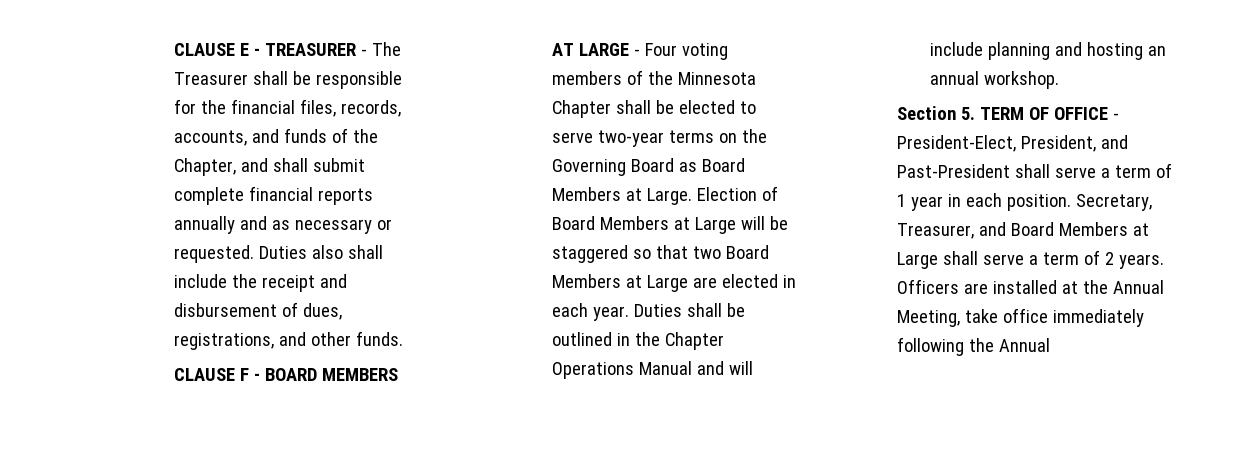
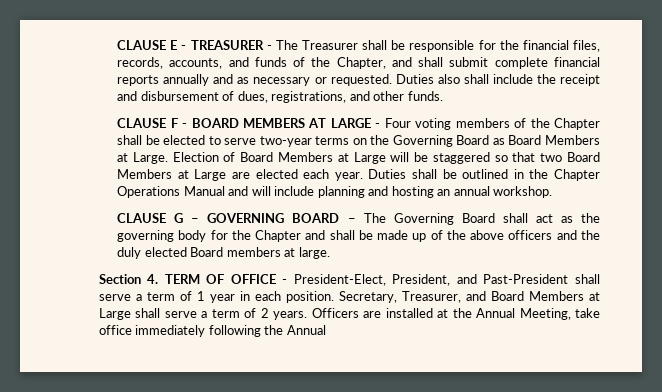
- CLAUSE F - BOARD MEMBERS AT LARGE - Four voting members of the Minnesota Chapter shall be elected to serve two-year terms on the Governing Board as Board Members at Large.
+ CLAUSE F - BOARD MEMBERS AT LARGE - Four voting members of the Chapter shall be elected to serve two-year terms on the Governing Board as Board Members at Large.
- Election of Board Members at Large will be staggered so that two Board Members at Large are elected in each year.
+ Election of Board Members at Large will be staggered so that two Board Members at Large are elected each year.
+ CLAUSE G – GOVERNING BOARD – The Governing Board shall act as the governing body for the Chapter and shall be made up of the above officers and the duly elected Board members at large.
- Section 5. TERM OF OFFICE - President-Elect, President, and Past-President shall serve a term of 1 year in each position.
+ Section 4. TERM OF OFFICE - President-Elect, President, and Past-President shall serve a term of 1 year in each position.

